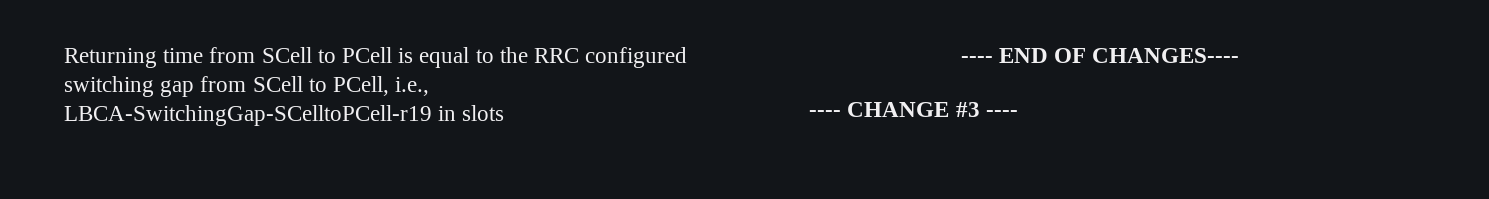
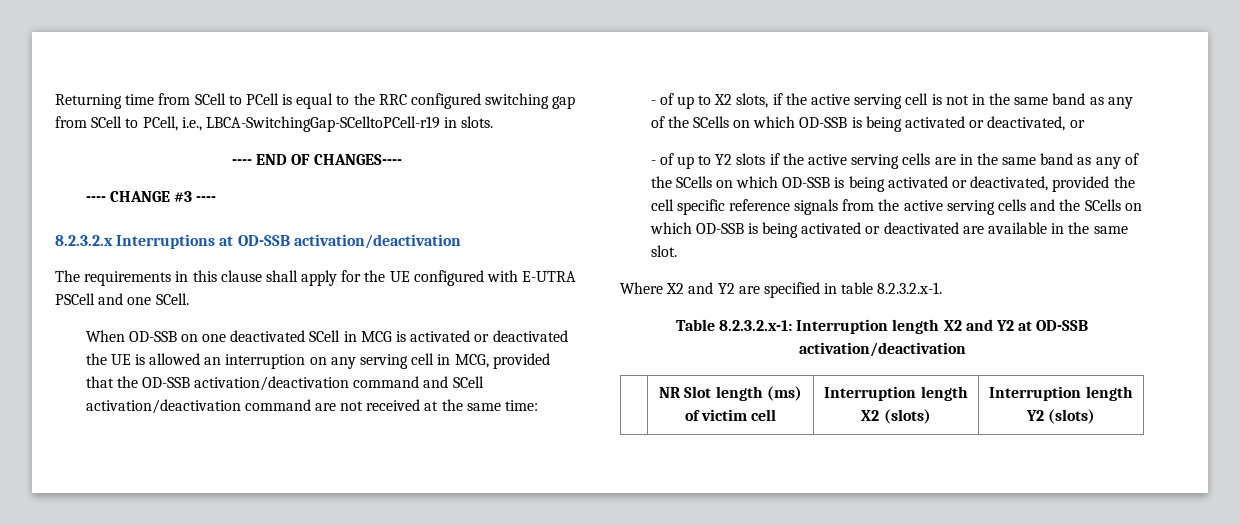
- Returning time from SCell to PCell is equal to the RRC configured switching gap from SCell to PCell, i.e., LBCA-SwitchingGap-SCelltoPCell-r19 in slots
+ Returning time from SCell to PCell is equal to the RRC configured switching gap from SCell to PCell, i.e., LBCA-SwitchingGap-SCelltoPCell-r19 in slots.
+ 8.2.3.2.x Interruptions at OD-SSB activation/deactivation
+ The requirements in this clause shall apply for the UE configured with E-UTRA PSCell and one SCell.
+ When OD-SSB on one deactivated SCell in MCG is activated or deactivated the UE is allowed an interruption on any serving cell in MCG, provided that the OD-SSB activation/deactivation command and SCell activation/deactivation command are not received at the same time:
+ - of up to X2 slots, if the active serving cell is not in the same band as any of the SCells on which OD-SSB is being activated or deactivated, or
+ - of up to Y2 slots if the active serving cells are in the same band as any of the SCells on which OD-SSB is being activated or deactivated, provided the cell specific reference signals from the active serving cells and the SCells on which OD-SSB is being activated or deactivated are available in the same slot.
+ Where X2 and Y2 are specified in table 8.2.3.2.x-1.
+ Table 8.2.3.2.x-1: Interruption length X2 and Y2 at OD-SSB activation/deactivation
+ | NR Slot length (ms) of victim cell | Interruption length X2 (slots) | Interruption length Y2 (slots)

